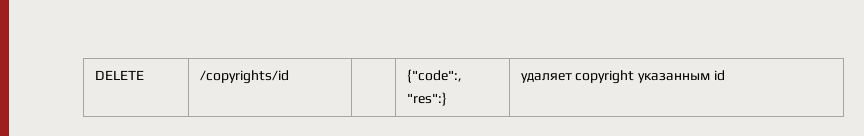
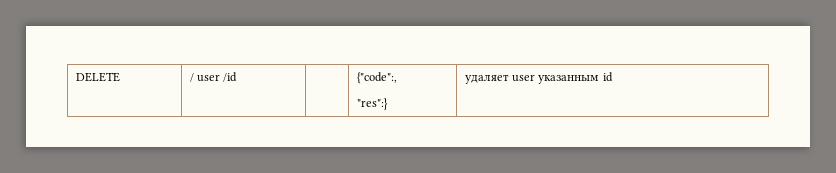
- DELETE | /copyrights/id | | {"code":,
- "res":} | удаляет copyright указанным id
+ DELETE | / user /id | | {"code":,
+ "res":} | удаляет user указанным id

